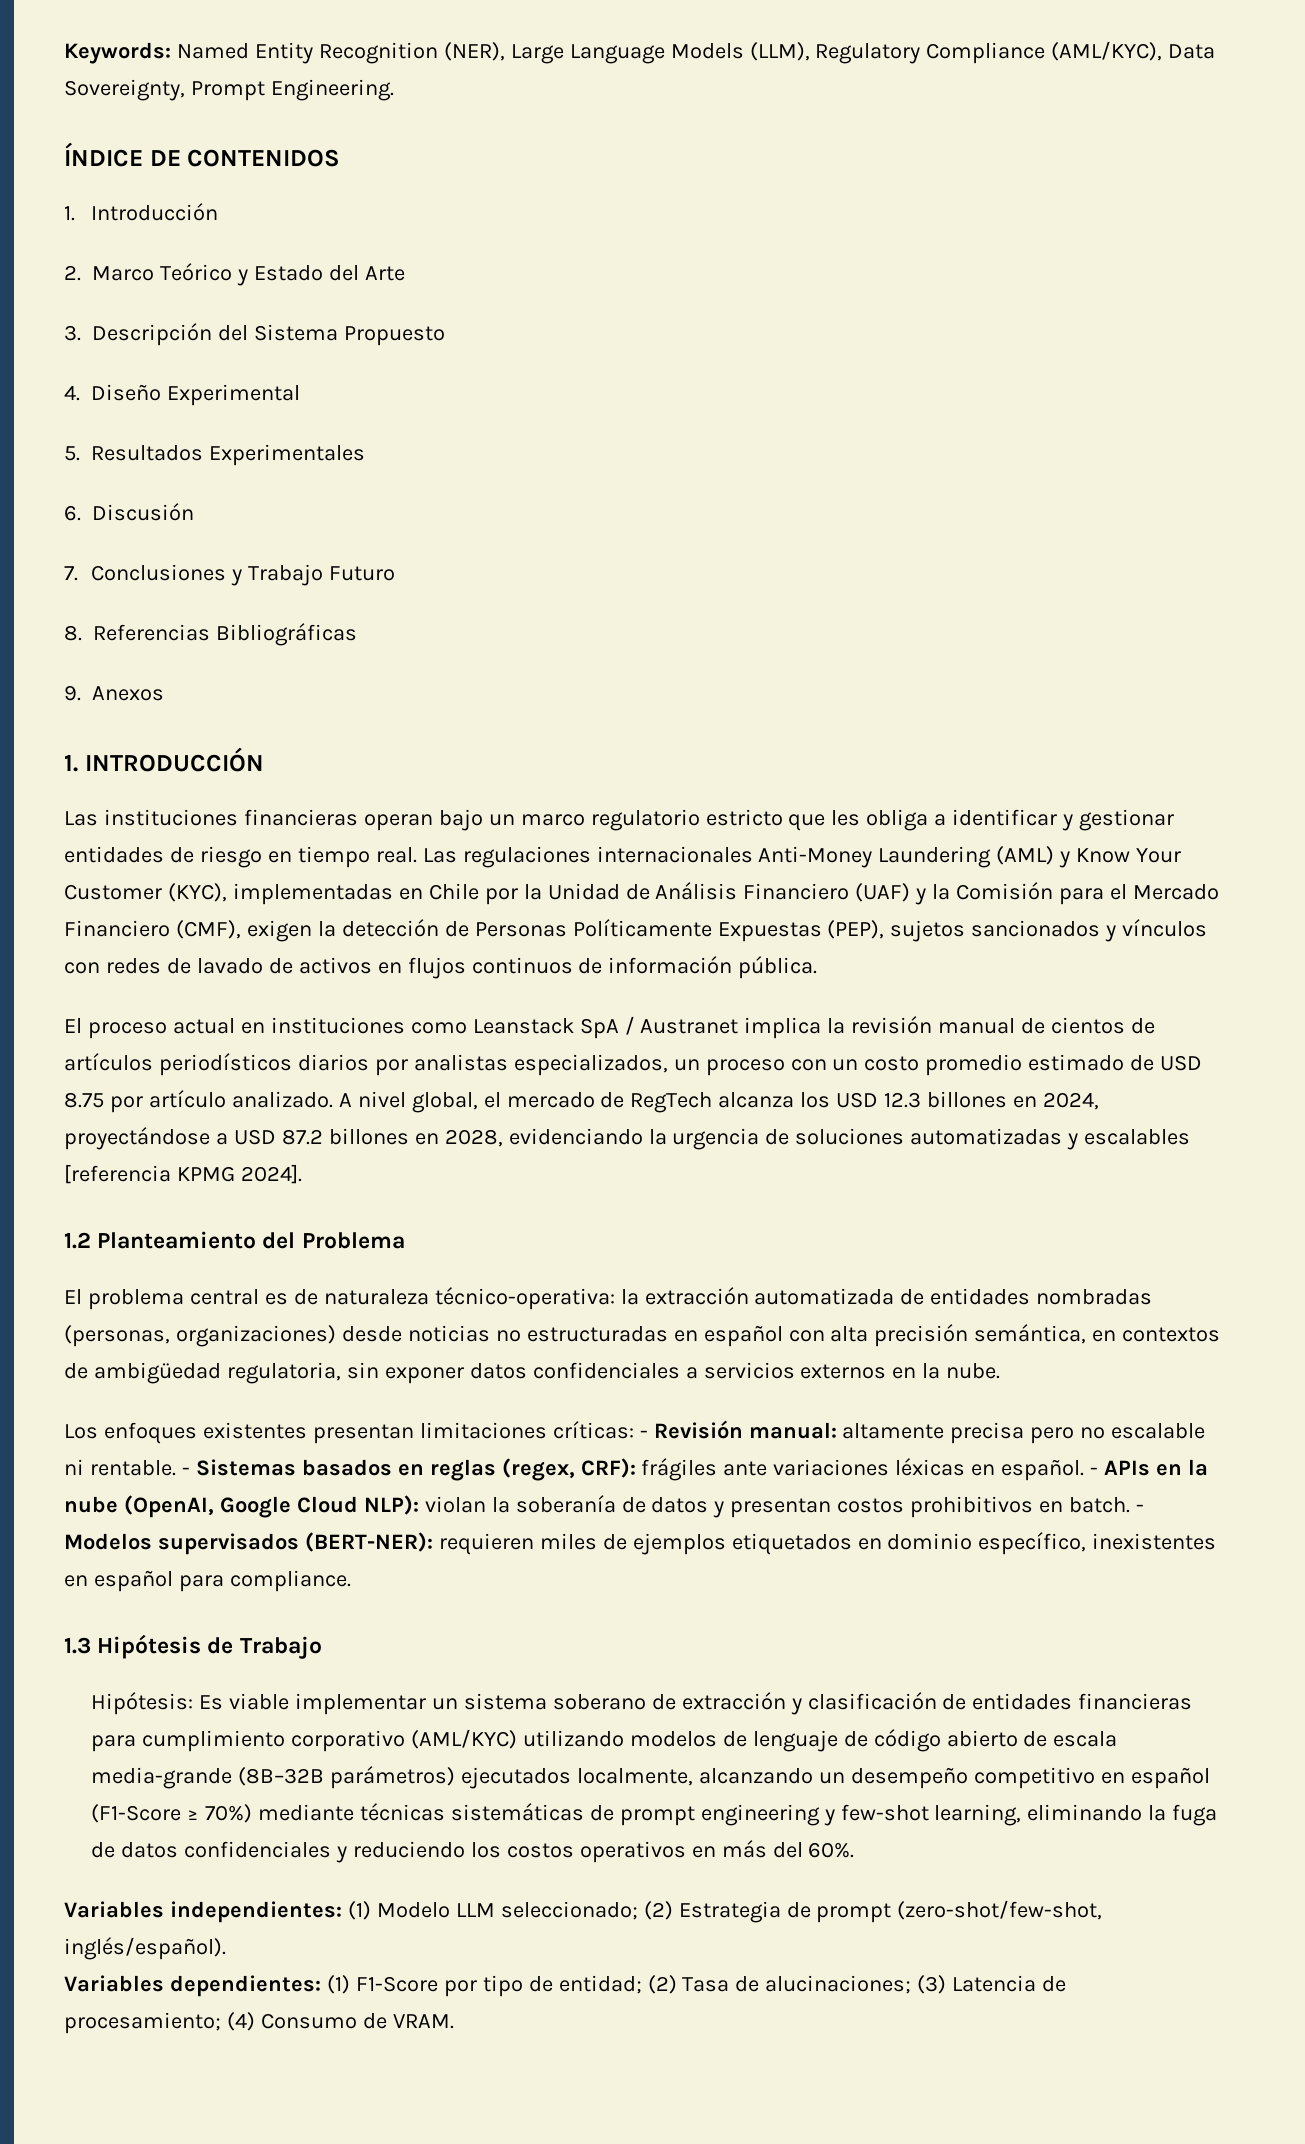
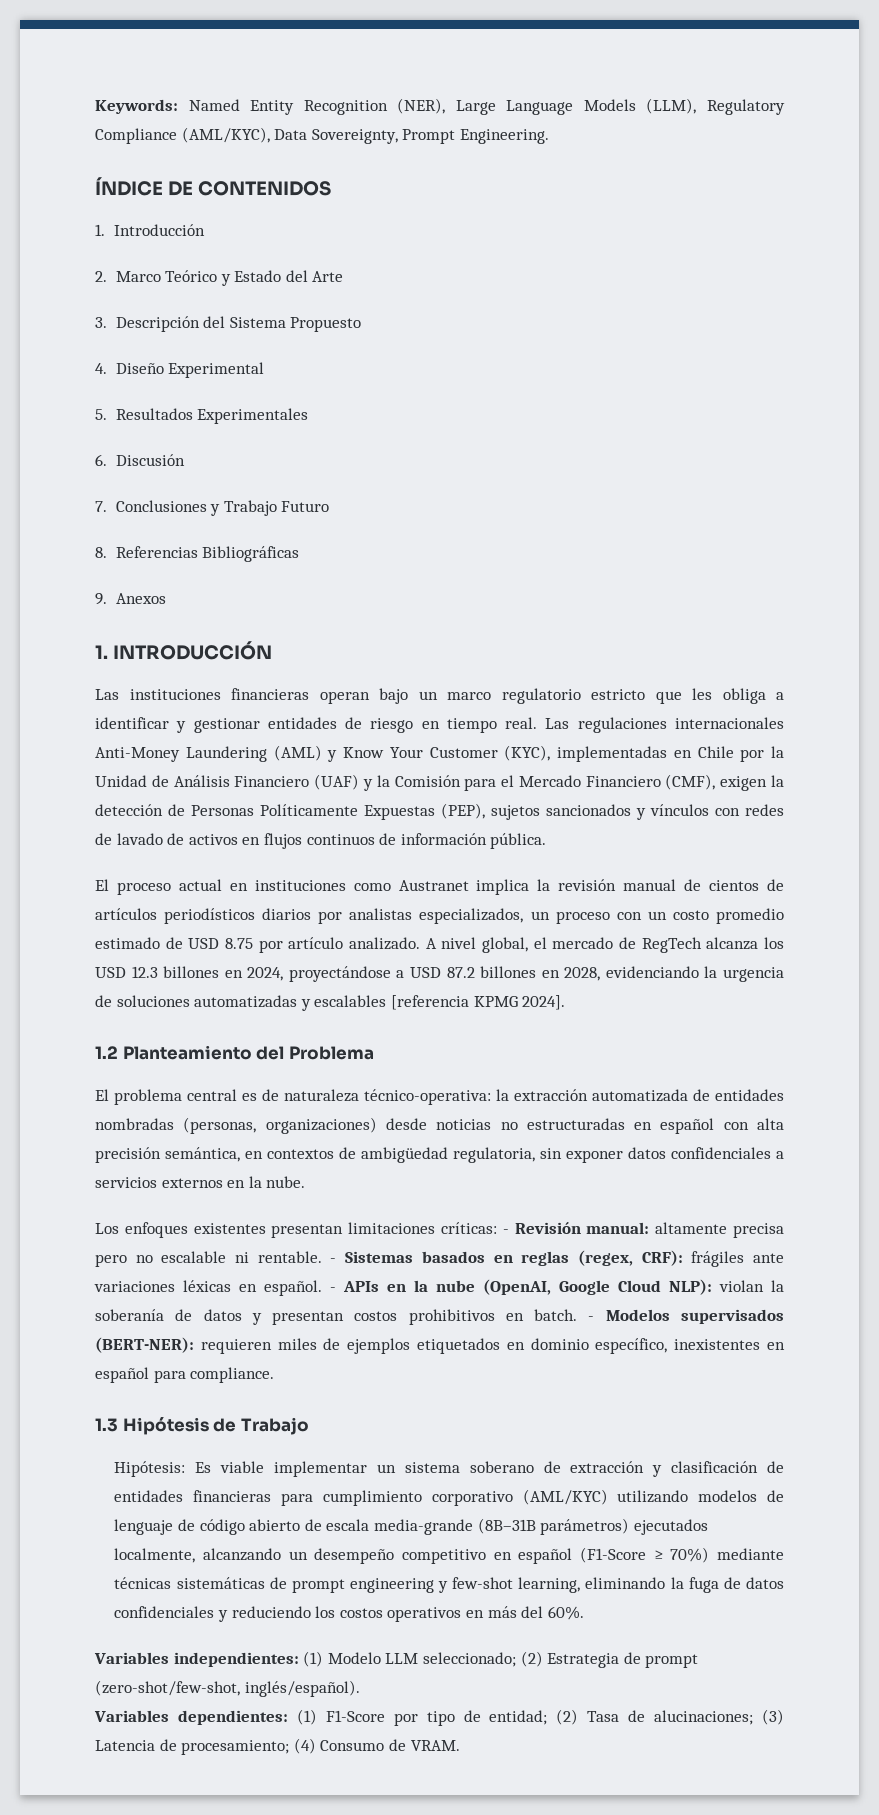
- El proceso actual en instituciones como Leanstack SpA / Austranet implica la revisión manual de cientos de artículos periodísticos diarios por analistas especializados, un proceso con un costo promedio estimado de USD 8.75 por artículo analizado.
+ El proceso actual en instituciones como Austranet implica la revisión manual de cientos de artículos periodísticos diarios por analistas especializados, un proceso con un costo promedio estimado de USD 8.75 por artículo analizado.
- Es viable implementar un sistema soberano de extracción y clasificación de entidades financieras para cumplimiento corporativo (AML/KYC) utilizando modelos de lenguaje de código abierto de escala media-grande (8B–32B parámetros) ejecutados localmente, alcanzando un desempeño competitivo en español (F1-Score ≥ 70%) mediante técnicas sistemáticas de prompt engineering y few-shot learning, eliminando la fuga de datos confidenciales y reduciendo los costos operativos en más del 60%.
+ Es viable implementar un sistema soberano de extracción y clasificación de entidades financieras para cumplimiento corporativo (AML/KYC) utilizando modelos de lenguaje de código abierto de escala media-grande (8B–31B parámetros) ejecutados localmente, alcanzando un desempeño competitivo en español (F1-Score ≥ 70%) mediante técnicas sistemáticas de prompt engineering y few-shot learning, eliminando la fuga de datos confidenciales y reduciendo los costos operativos en más del 60%.

